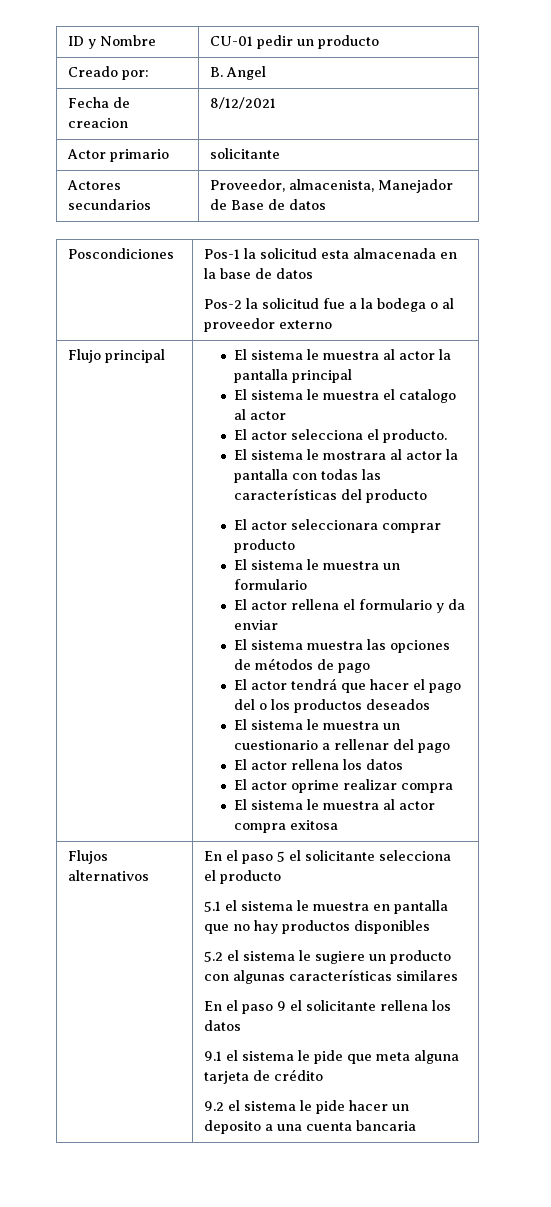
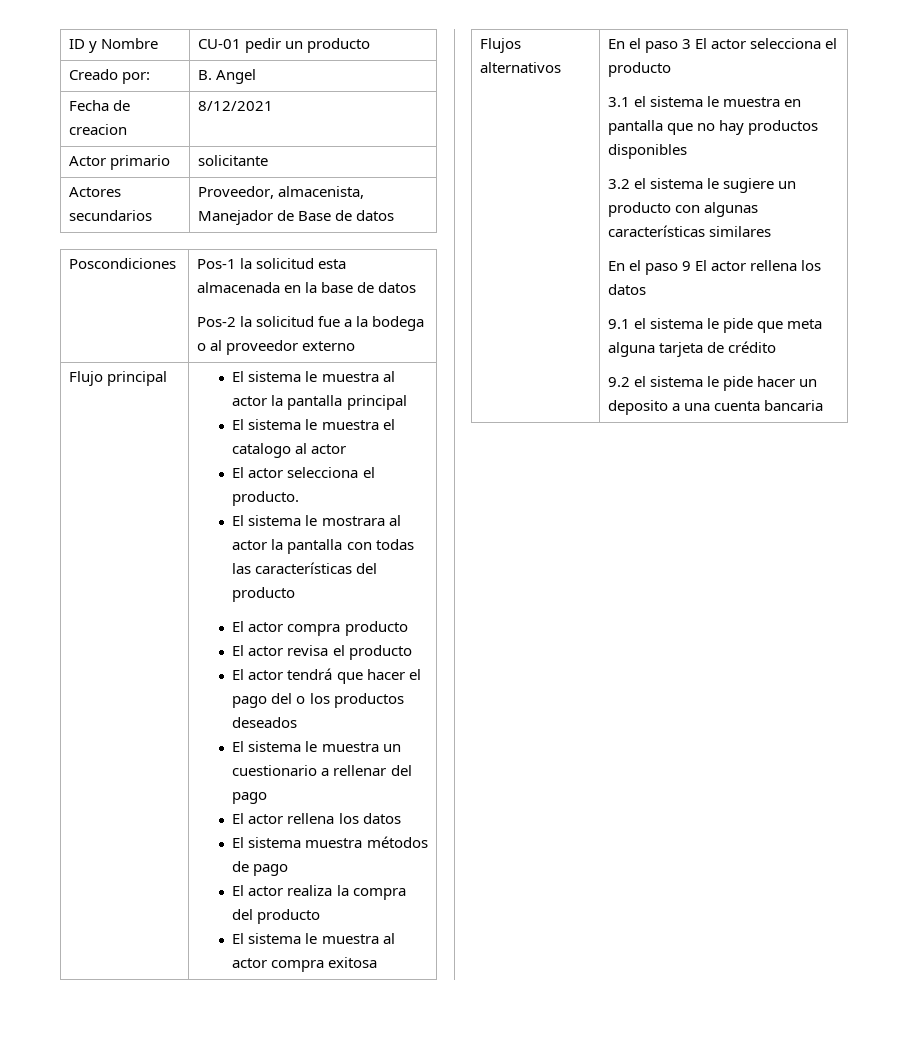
- El actor seleccionara comprar producto
- El sistema le muestra un formulario
- El actor rellena el formulario y da enviar
- El sistema muestra las opciones de métodos de pago
+ El actor compra producto
+ El actor revisa el producto
- El actor oprime realizar compra
+ El sistema muestra métodos de pago
+ El actor realiza la compra del producto
- En el paso 5 el solicitante selecciona el producto
+ En el paso 3 El actor selecciona el producto
- 5.1 el sistema le muestra en pantalla que no hay productos disponibles
+ 3.1 el sistema le muestra en pantalla que no hay productos disponibles
- 5.2 el sistema le sugiere un producto con algunas características similares
+ 3.2 el sistema le sugiere un producto con algunas características similares
- En el paso 9 el solicitante rellena los datos
+ En el paso 9 El actor rellena los datos

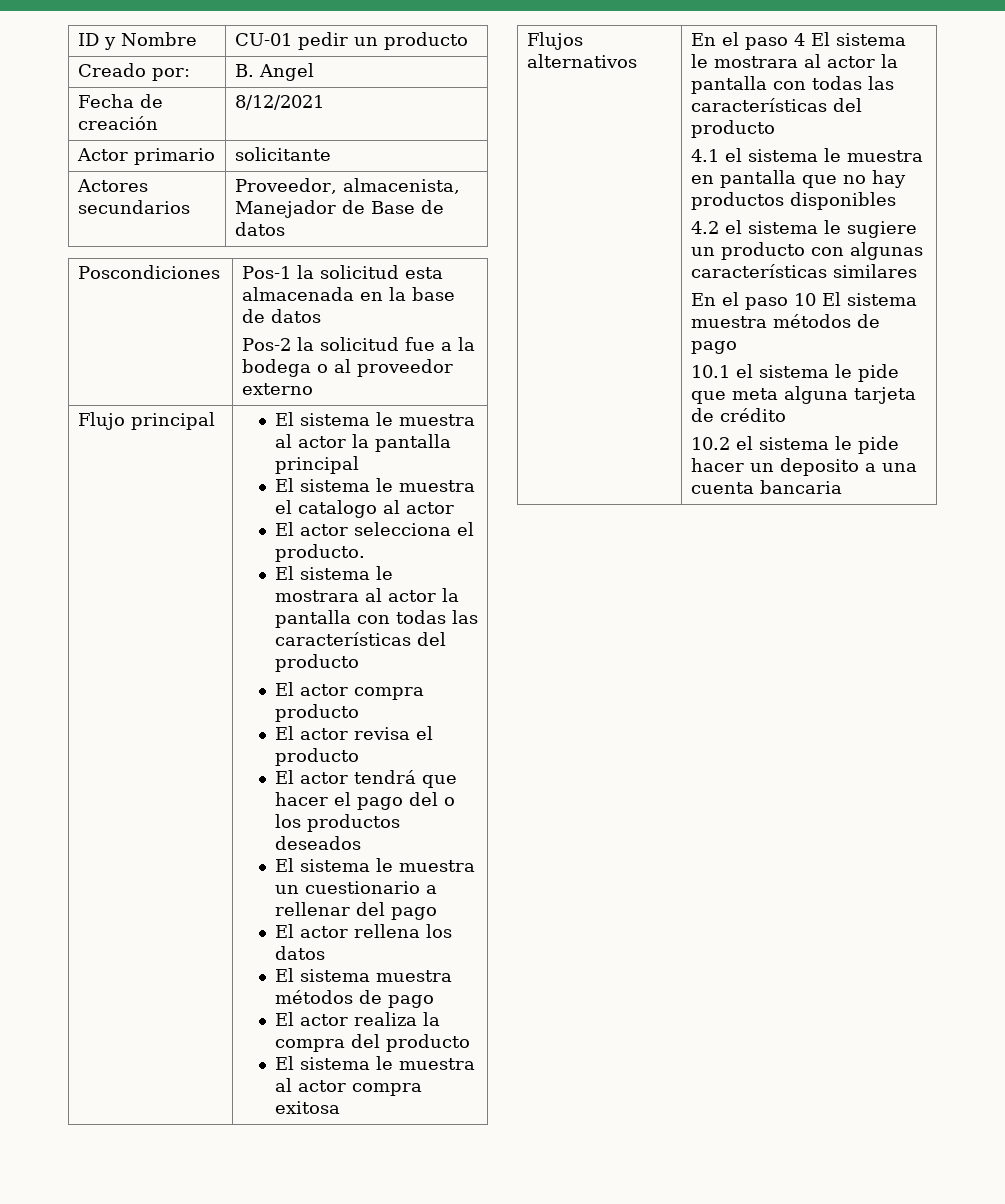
- Fecha de creacion | 8/12/2021
+ Fecha de creación | 8/12/2021
- En el paso 3 El actor selecciona el producto
- 3.1 el sistema le muestra en pantalla que no hay productos disponibles
+ En el paso 4 El sistema le mostrara al actor la pantalla con todas las características del producto
+ 4.1 el sistema le muestra en pantalla que no hay productos disponibles
- 3.2 el sistema le sugiere un producto con algunas características similares
+ 4.2 el sistema le sugiere un producto con algunas características similares
- En el paso 9 El actor rellena los datos
- 9.1 el sistema le pide que meta alguna tarjeta de crédito
+ En el paso 10 El sistema muestra métodos de pago
+ 10.1 el sistema le pide que meta alguna tarjeta de crédito
- 9.2 el sistema le pide hacer un deposito a una cuenta bancaria
+ 10.2 el sistema le pide hacer un deposito a una cuenta bancaria

